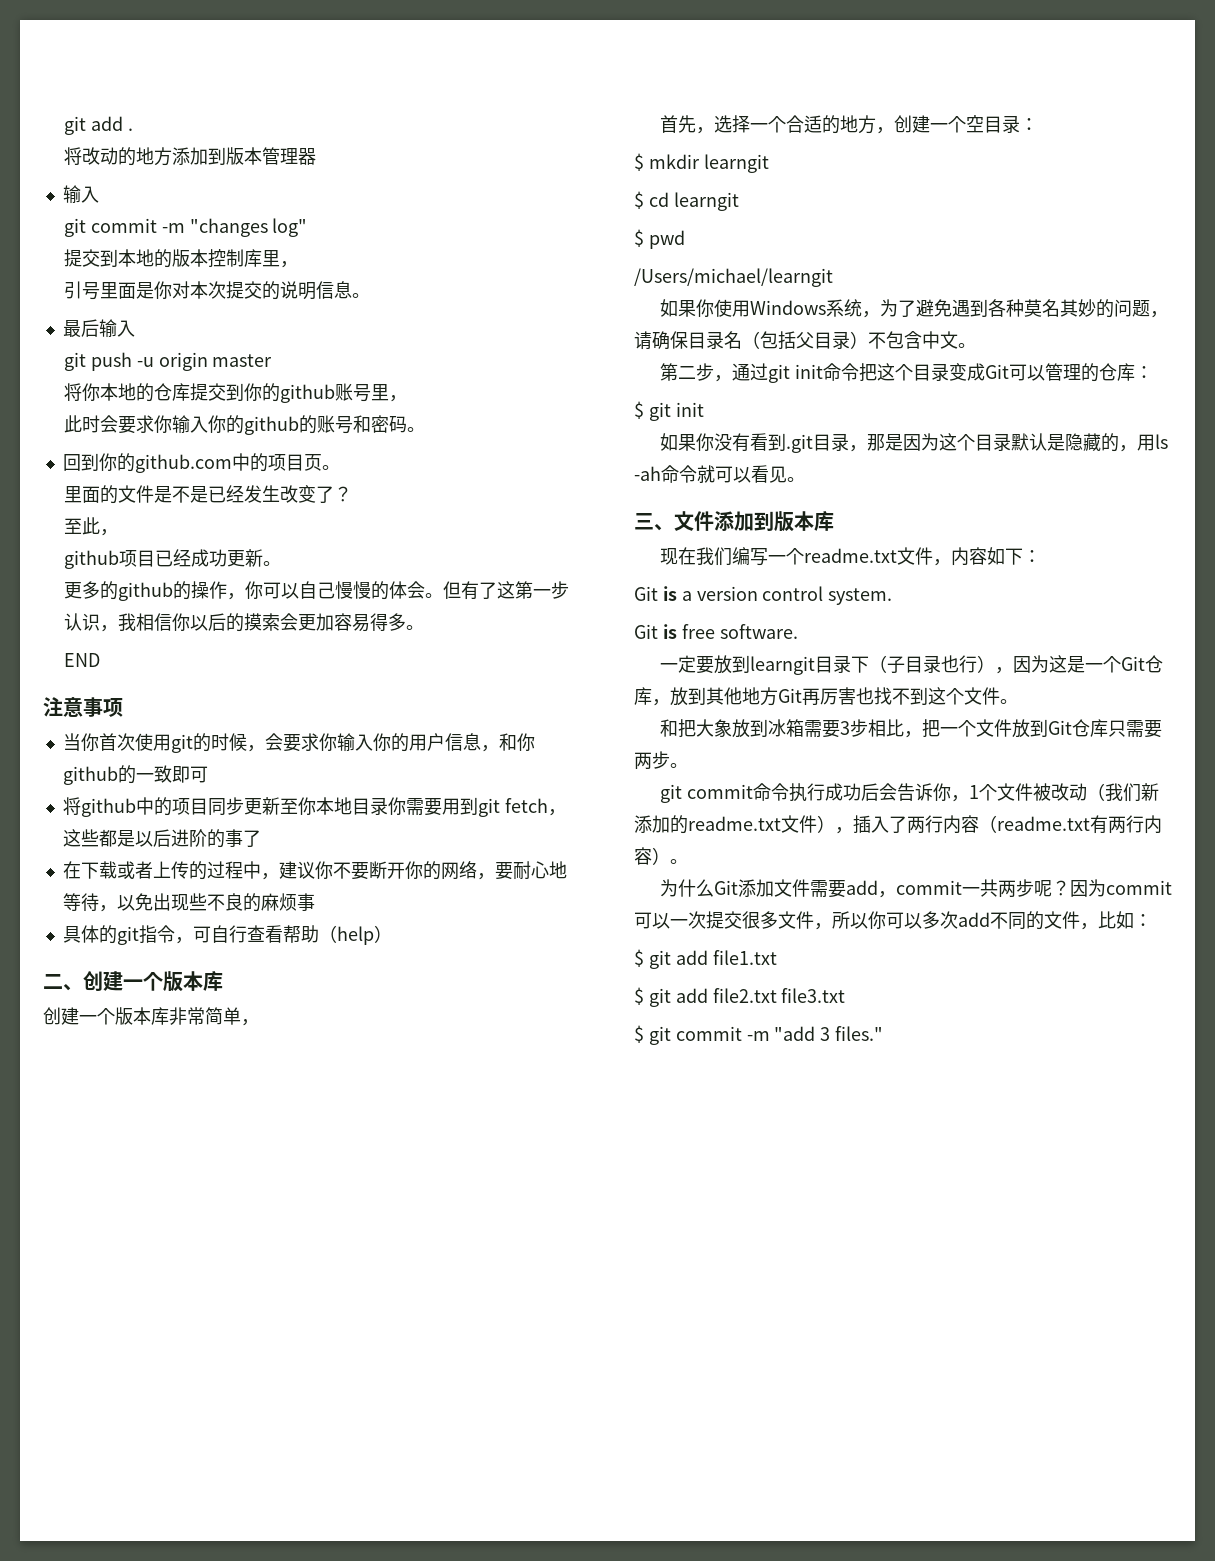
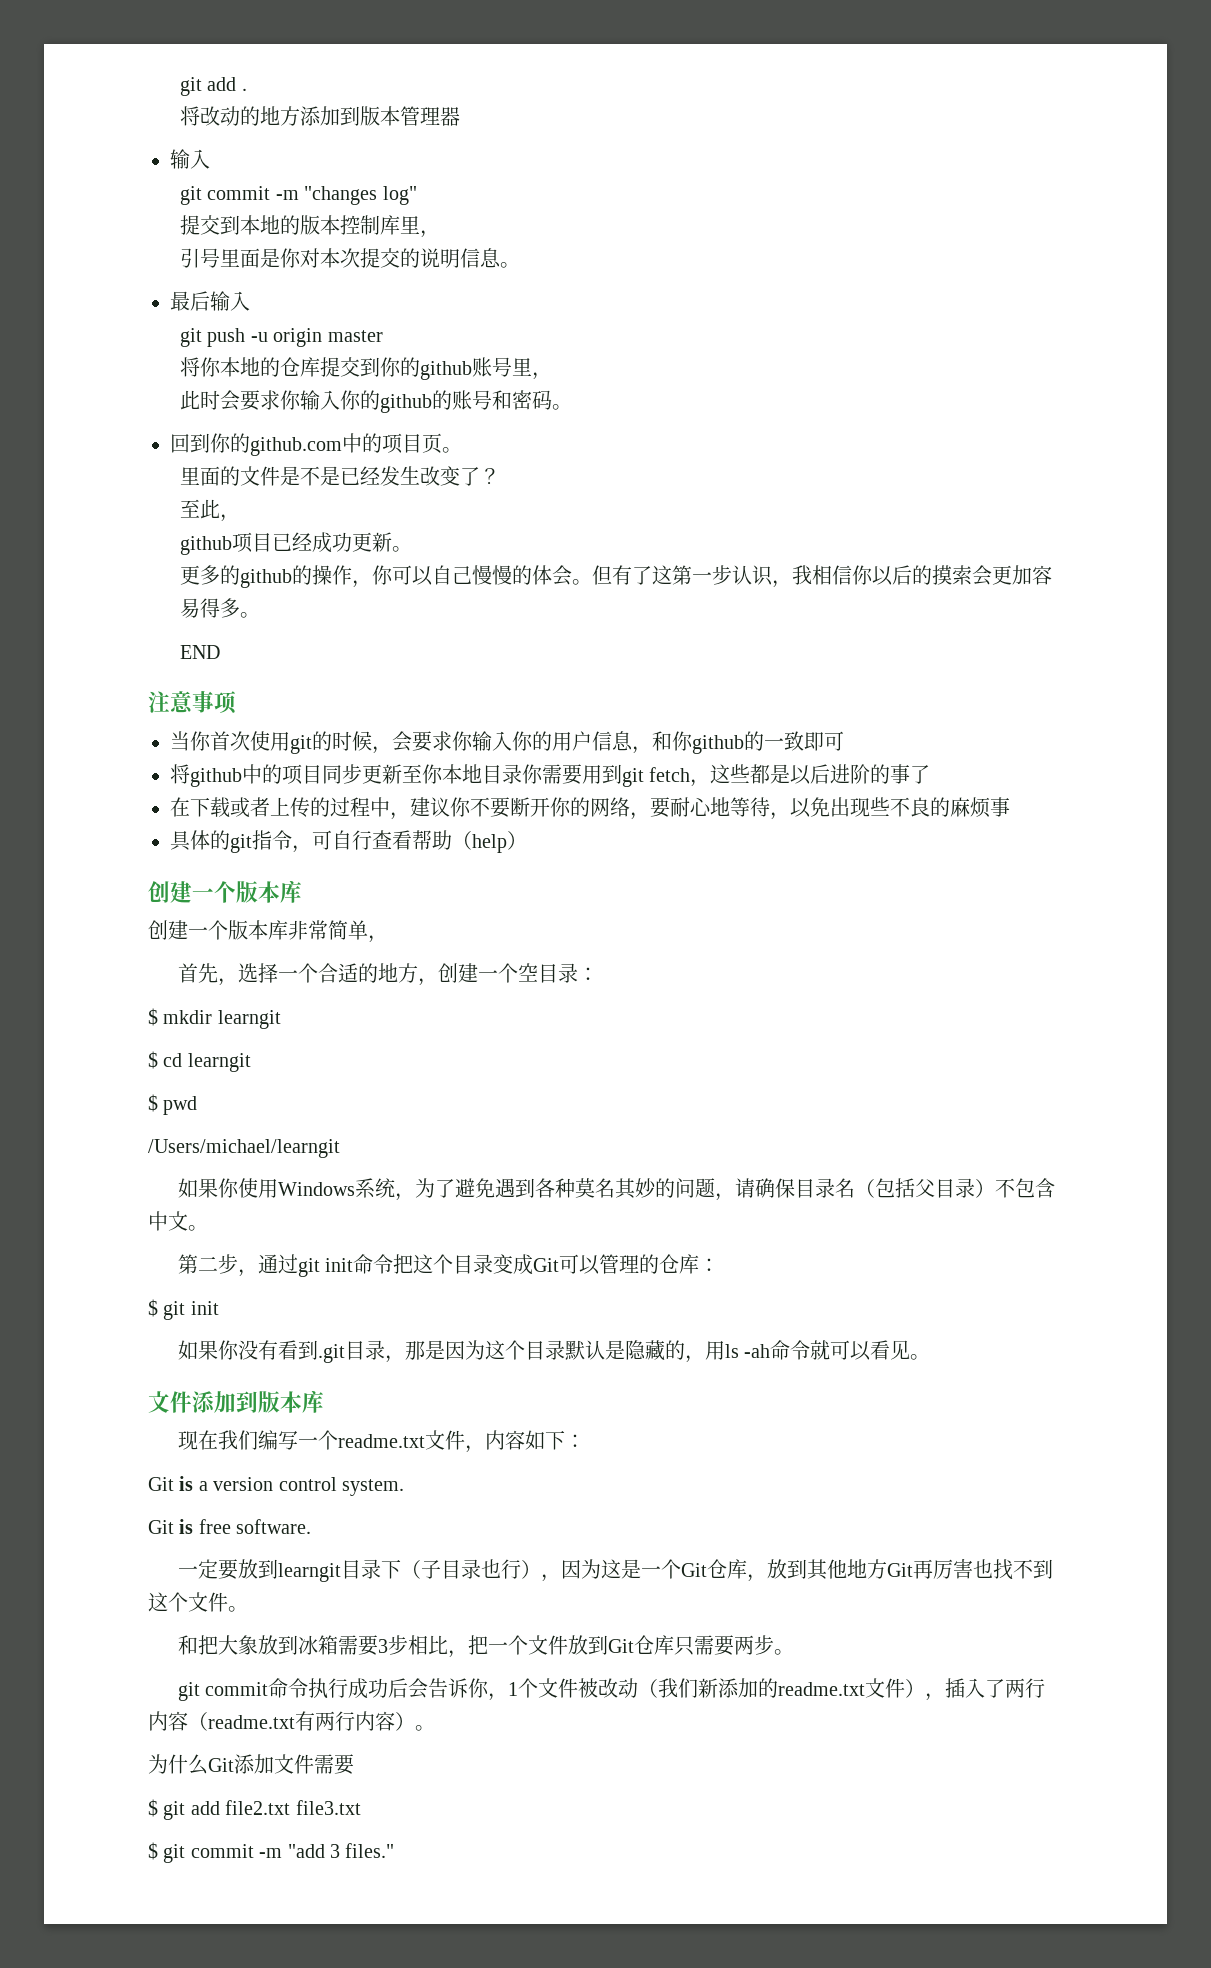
  具体的git指令，可自行查看帮助（help）
- 二、创建一个版本库
+ 创建一个版本库
- 三、文件添加到版本库
+ 文件添加到版本库
- 为什么Git添加文件需要add，commit一共两步呢？因为commit可以一次提交很多文件，所以你可以多次add不同的文件，比如：
- $ git add file1.txt
+ 为什么Git添加文件需要

